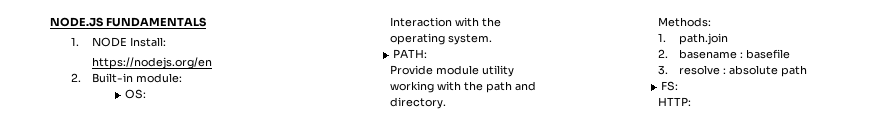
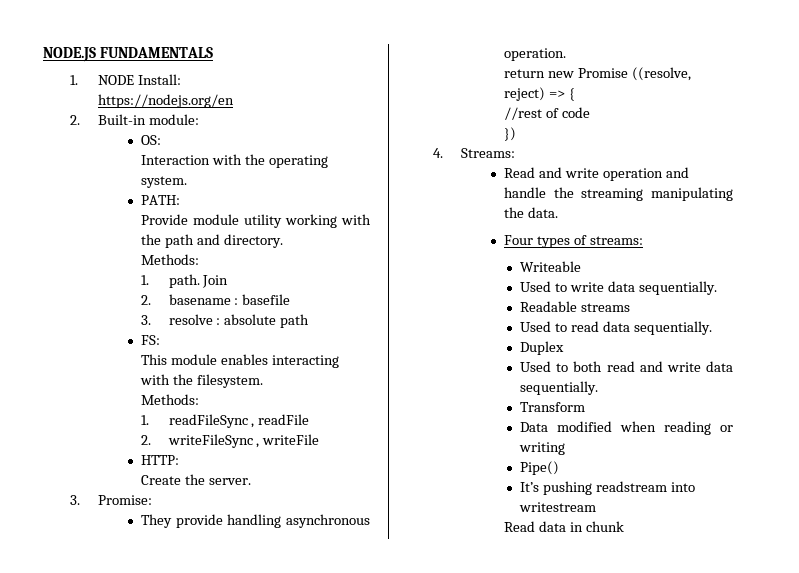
- 1. path.join
+ 1. path. Join
+ This module enables interacting with the filesystem.
+ Methods:
+ 1. readFileSync , readFile
+ 2. writeFileSync , writeFile
  HTTP:
+ Create the server.
+ 3. Promise:
+ They provide handling asynchronous operation.
+ return new Promise ((resolve, reject) => {
+ //rest of code
+ })
+ 4. Streams:
+ Read and write operation and handle the streaming manipulating the data.
+ Four types of streams:
+ Writeable
+ Used to write data sequentially.
+ Readable streams
+ Used to read data sequentially.
+ Duplex
+ Used to both read and write data sequentially.
+ Transform
+ Data modified when reading or writing
+ Pipe()
+ It’s pushing readstream into writestream
+ Read data in chunk

